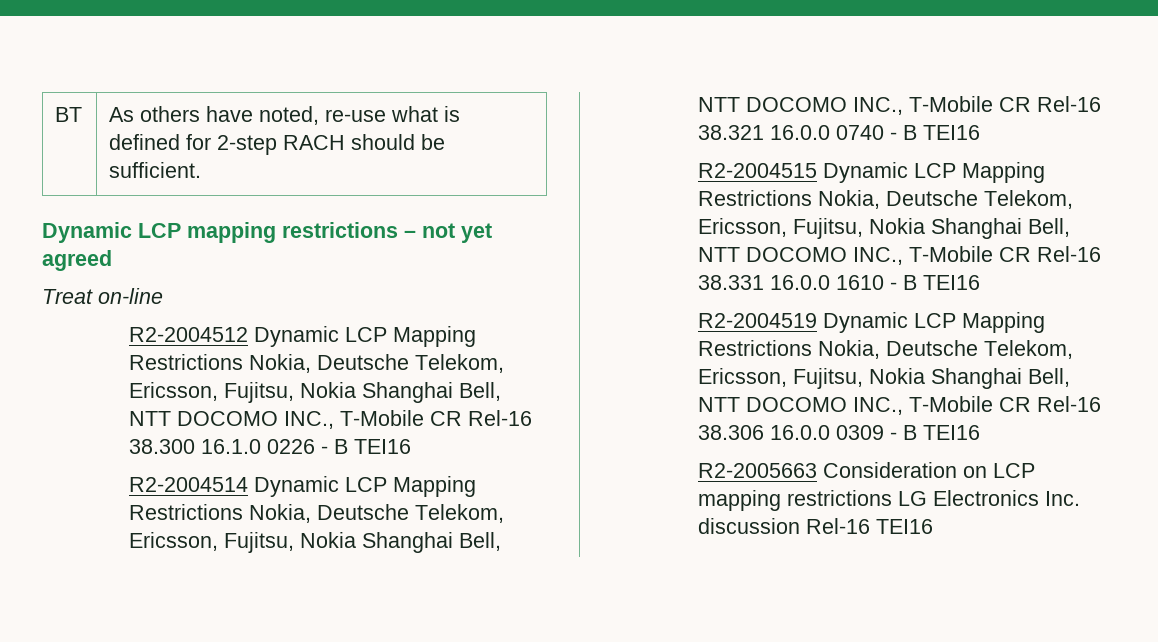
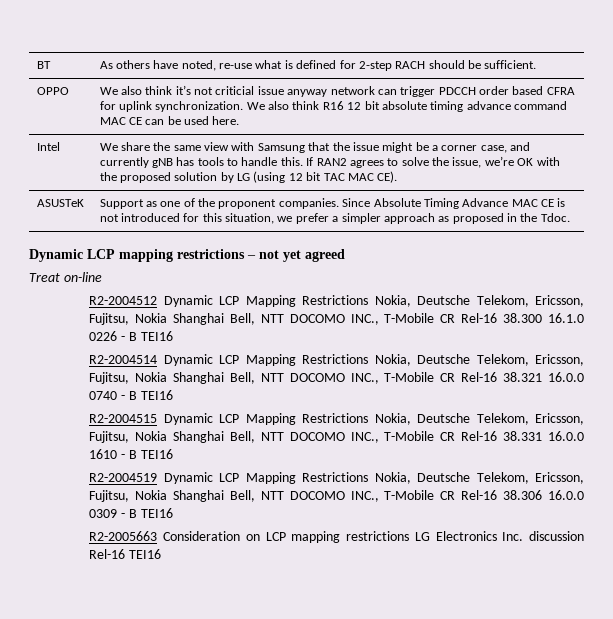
+ OPPO | We also think it’s not criticial issue anyway network can trigger PDCCH order based CFRA for uplink synchronization. We also think R16 12 bit absolute timing advance command MAC CE can be used here.
+ Intel | We share the same view with Samsung that the issue might be a corner case, and currently gNB has tools to handle this. If RAN2 agrees to solve the issue, we’re OK with the proposed solution by LG (using 12 bit TAC MAC CE).
+ ASUSTeK | Support as one of the proponent companies. Since Absolute Timing Advance MAC CE is not introduced for this situation, we prefer a simpler approach as proposed in the Tdoc.

